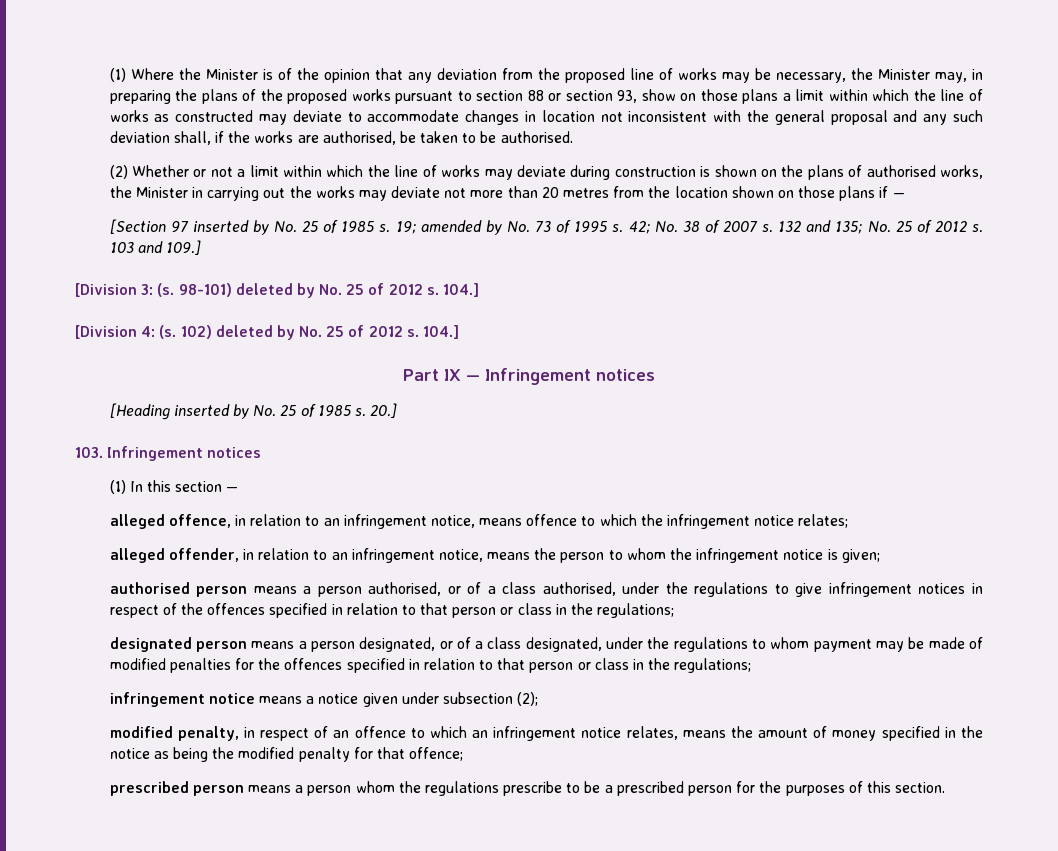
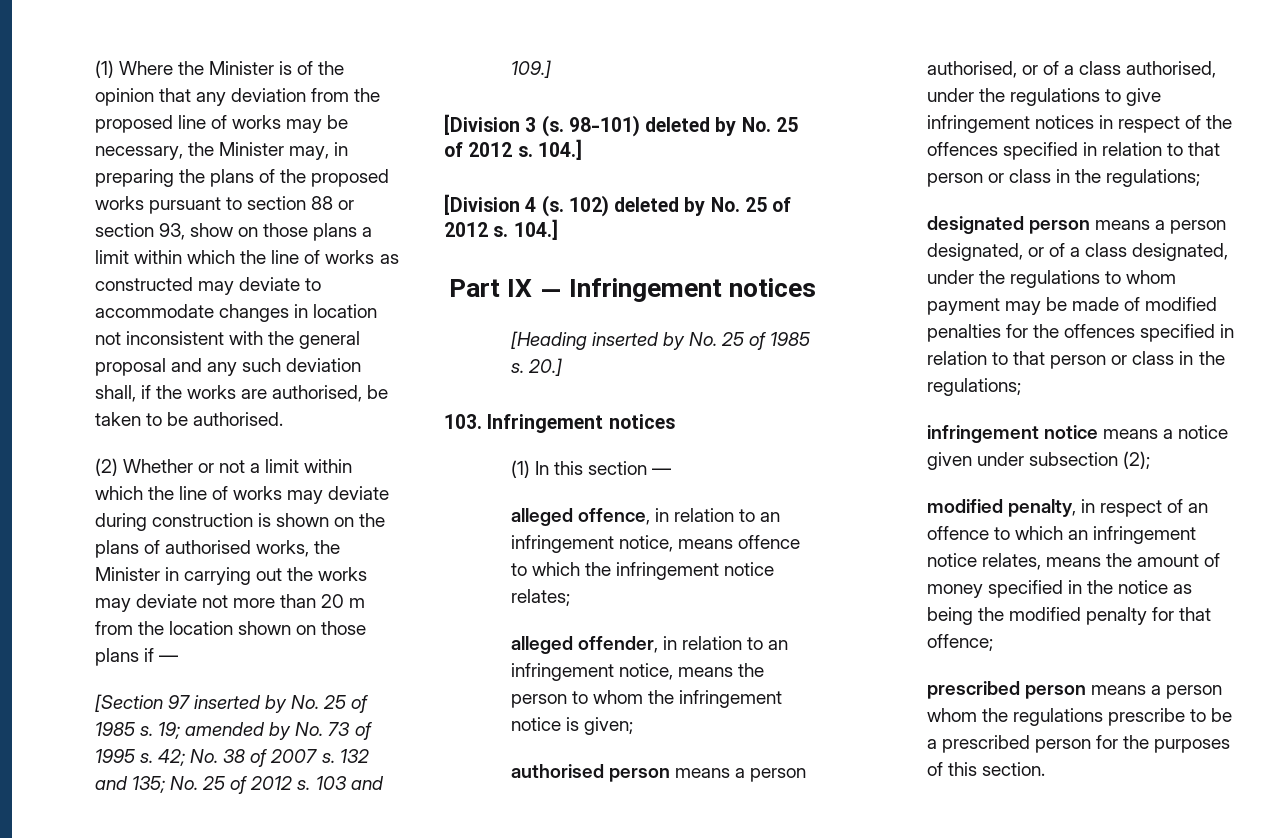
- (2) Whether or not a limit within which the line of works may deviate during construction is shown on the plans of authorised works, the Minister in carrying out the works may deviate not more than 20 metres from the location shown on those plans if —
+ (2) Whether or not a limit within which the line of works may deviate during construction is shown on the plans of authorised works, the Minister in carrying out the works may deviate not more than 20 m from the location shown on those plans if —
- [Division 3: (s.
+ [Division 3 (s.
- [Division 4: (s.
+ [Division 4 (s.

